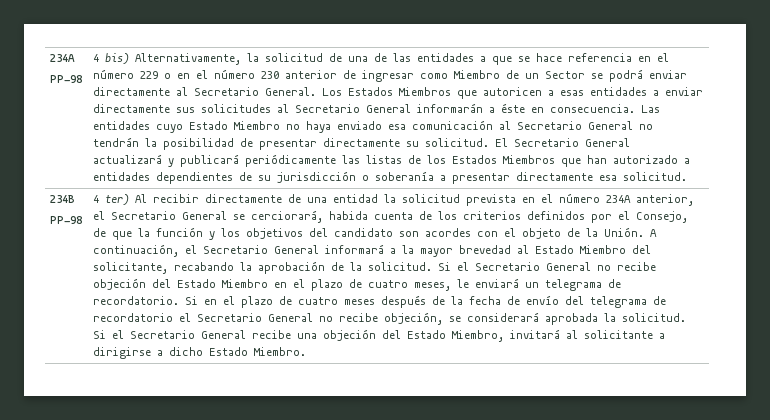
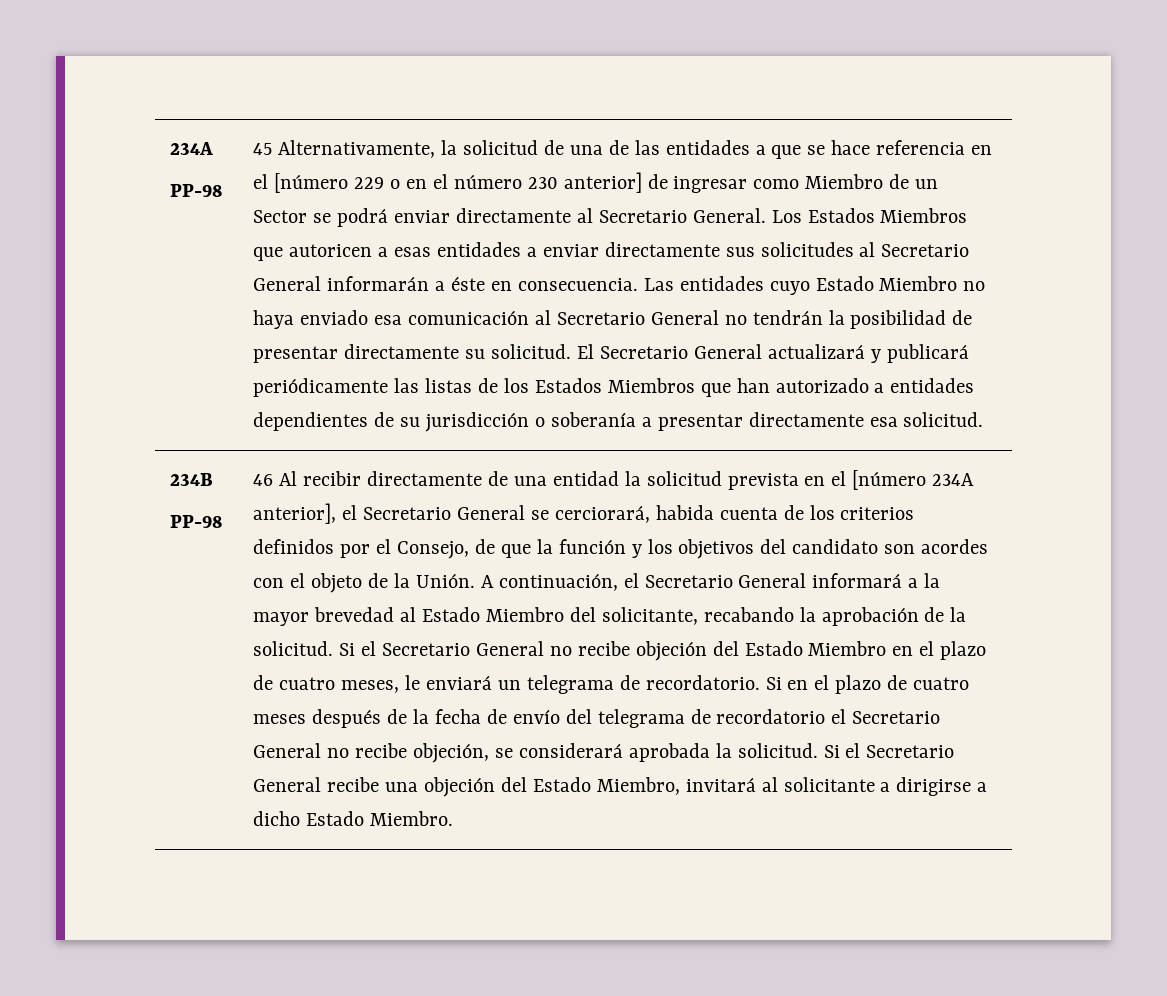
- 4 bis) Alternativamente, la solicitud de una de las entidades a que se hace referencia en el número 229 o en el número 230 anterior de ingresar como Miembro de un Sector se podrá enviar directamente al Secretario General.
+ 45 Alternativamente, la solicitud de una de las entidades a que se hace referencia en el [número 229 o en el número 230 anterior] de ingresar como Miembro de un Sector se podrá enviar directamente al Secretario General.
- 4 ter) Al recibir directamente de una entidad la solicitud prevista en el número 234A anterior, el Secretario General se cerciorará, habida cuenta de los criterios definidos por el Consejo, de que la función y los objetivos del candidato son acordes con el objeto de la Unión.
+ 46 Al recibir directamente de una entidad la solicitud prevista en el [número 234A anterior], el Secretario General se cerciorará, habida cuenta de los criterios definidos por el Consejo, de que la función y los objetivos del candidato son acordes con el objeto de la Unión.

